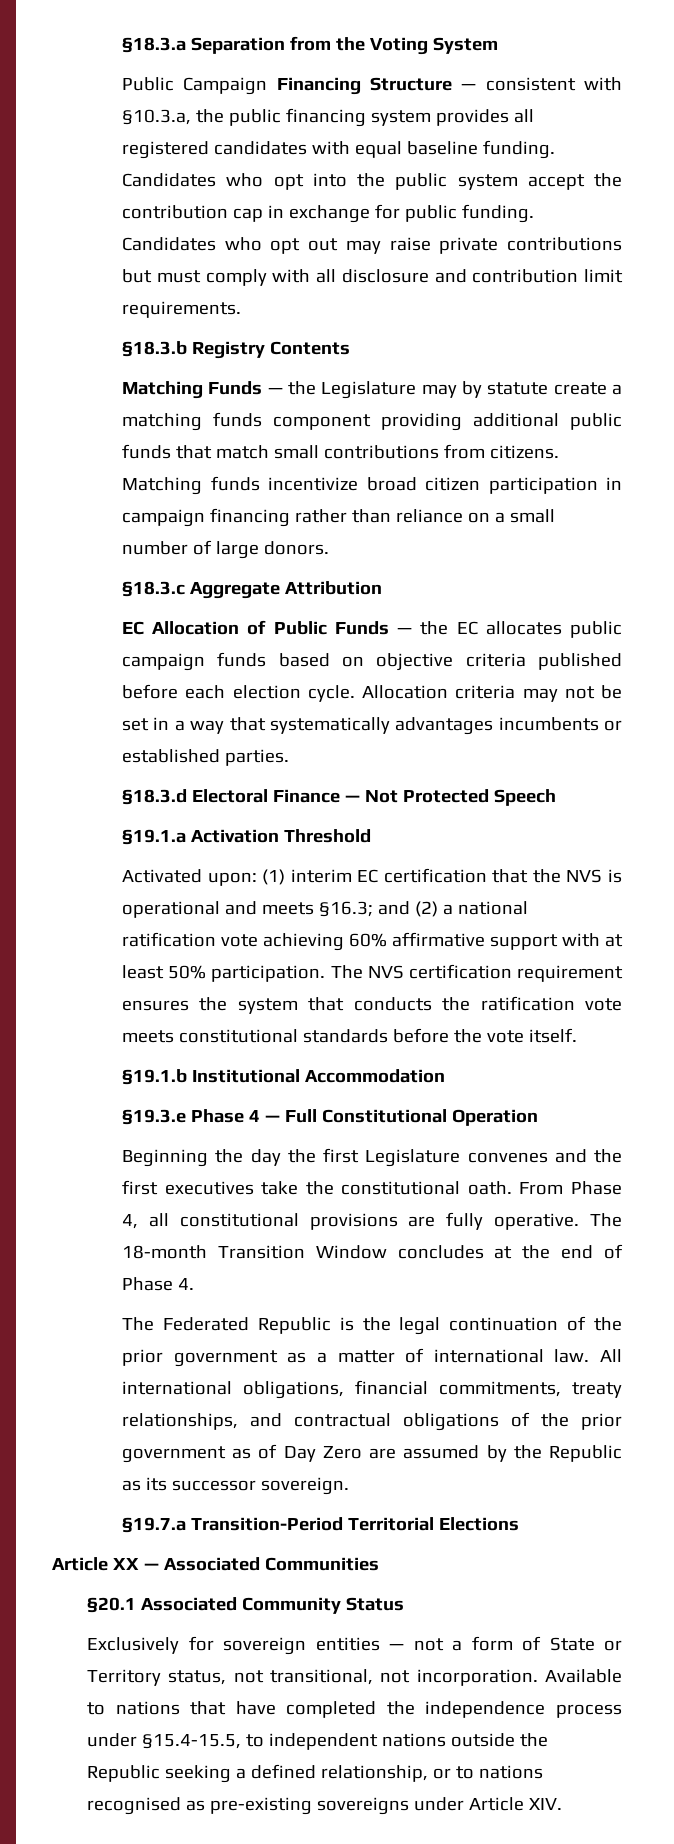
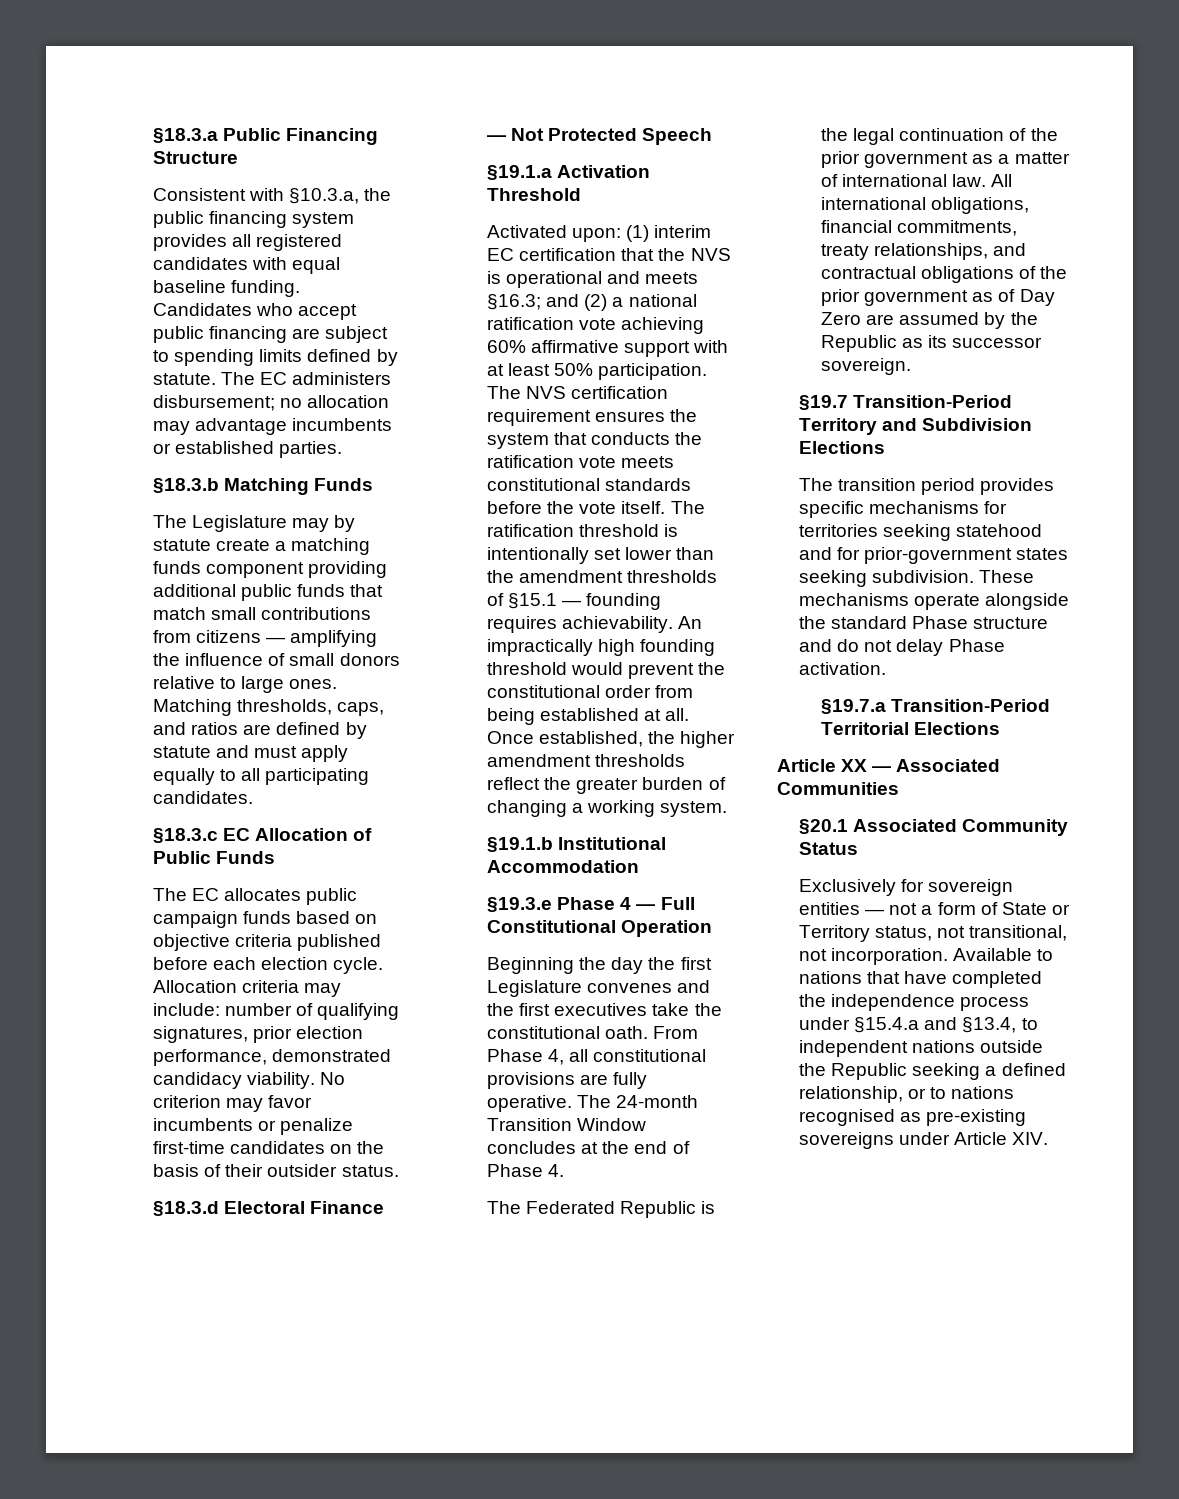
- §18.3.a Separation from the Voting System
- Public Campaign Financing Structure — consistent with §10.3.a, the public financing system provides all registered candidates with equal baseline funding.
+ §18.3.a Public Financing Structure
+ Consistent with §10.3.a, the public financing system provides all registered candidates with equal baseline funding.
- Candidates who opt into the public system accept the contribution cap in exchange for public funding. Candidates who opt out may raise private contributions but must comply with all disclosure and contribution limit requirements.
+ Candidates who accept public financing are subject to spending limits defined by statute. The EC administers disbursement; no allocation may advantage incumbents or established parties.
- §18.3.b Registry Contents
- Matching Funds — the Legislature may by statute create a matching funds component providing additional public funds that match small contributions from citizens. Matching funds incentivize broad citizen participation in campaign financing rather than reliance on a small number of large donors.
+ §18.3.b Matching Funds
+ The Legislature may by statute create a matching funds component providing additional public funds that match small contributions from citizens — amplifying the influence of small donors relative to large ones. Matching thresholds, caps, and ratios are defined by statute and must apply equally to all participating candidates.
- §18.3.c Aggregate Attribution
- EC Allocation of Public Funds — the EC allocates public campaign funds based on objective criteria published before each election cycle.
+ §18.3.c EC Allocation of Public Funds
+ The EC allocates public campaign funds based on objective criteria published before each election cycle.
- Allocation criteria may not be set in a way that systematically advantages incumbents or established parties.
+ Allocation criteria may include: number of qualifying signatures, prior election performance, demonstrated candidacy viability. No criterion may favor incumbents or penalize first-time candidates on the basis of their outsider status.
+ The ratification threshold is intentionally set lower than the amendment thresholds of §15.1 — founding requires achievability. An impractically high founding threshold would prevent the constitutional order from being established at all. Once established, the higher amendment thresholds reflect the greater burden of changing a working system.
- The 18-month Transition Window concludes at the end of Phase 4.
+ The 24-month Transition Window concludes at the end of Phase 4.
+ §19.7 Transition-Period Territory and Subdivision Elections
+ The transition period provides specific mechanisms for territories seeking statehood and for prior-government states seeking subdivision. These mechanisms operate alongside the standard Phase structure and do not delay Phase activation.
- Available to nations that have completed the independence process under §15.4-15.5, to independent nations outside the Republic seeking a defined relationship, or to nations recognised as pre-existing sovereigns under Article XIV.
+ Available to nations that have completed the independence process under §15.4.a and §13.4, to independent nations outside the Republic seeking a defined relationship, or to nations recognised as pre-existing sovereigns under Article XIV.

